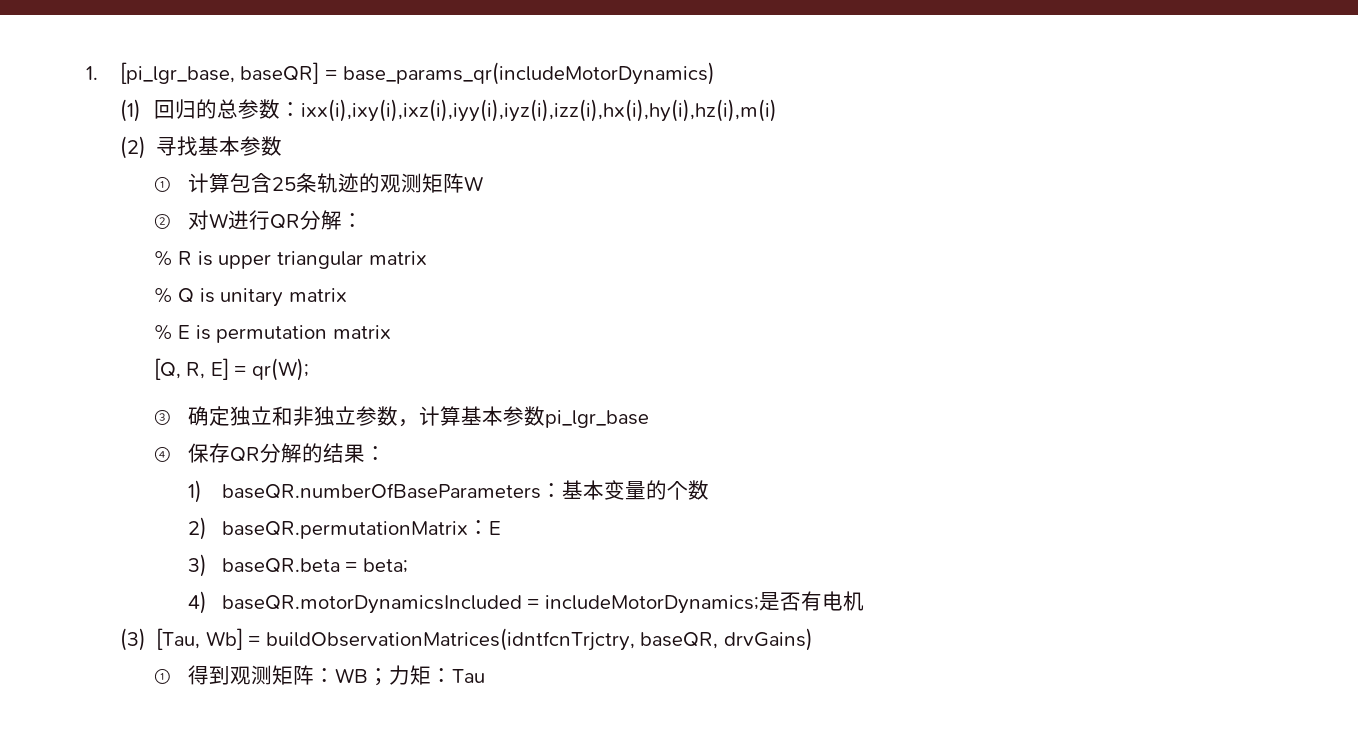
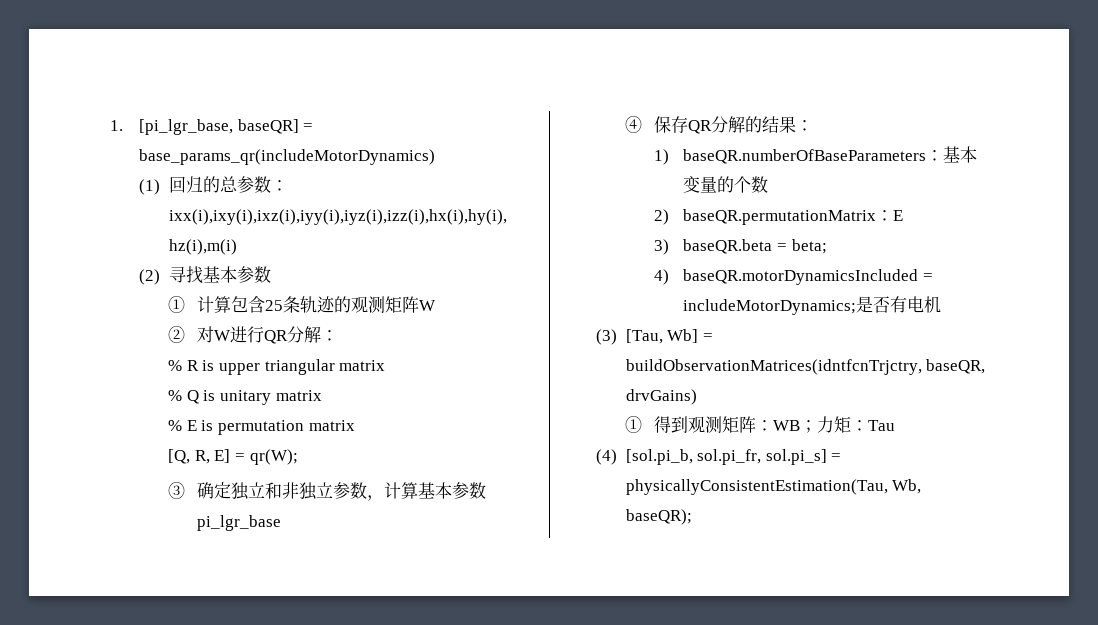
+ (4) [sol.pi_b, sol.pi_fr, sol.pi_s] = physicallyConsistentEstimation(Tau, Wb, baseQR);

